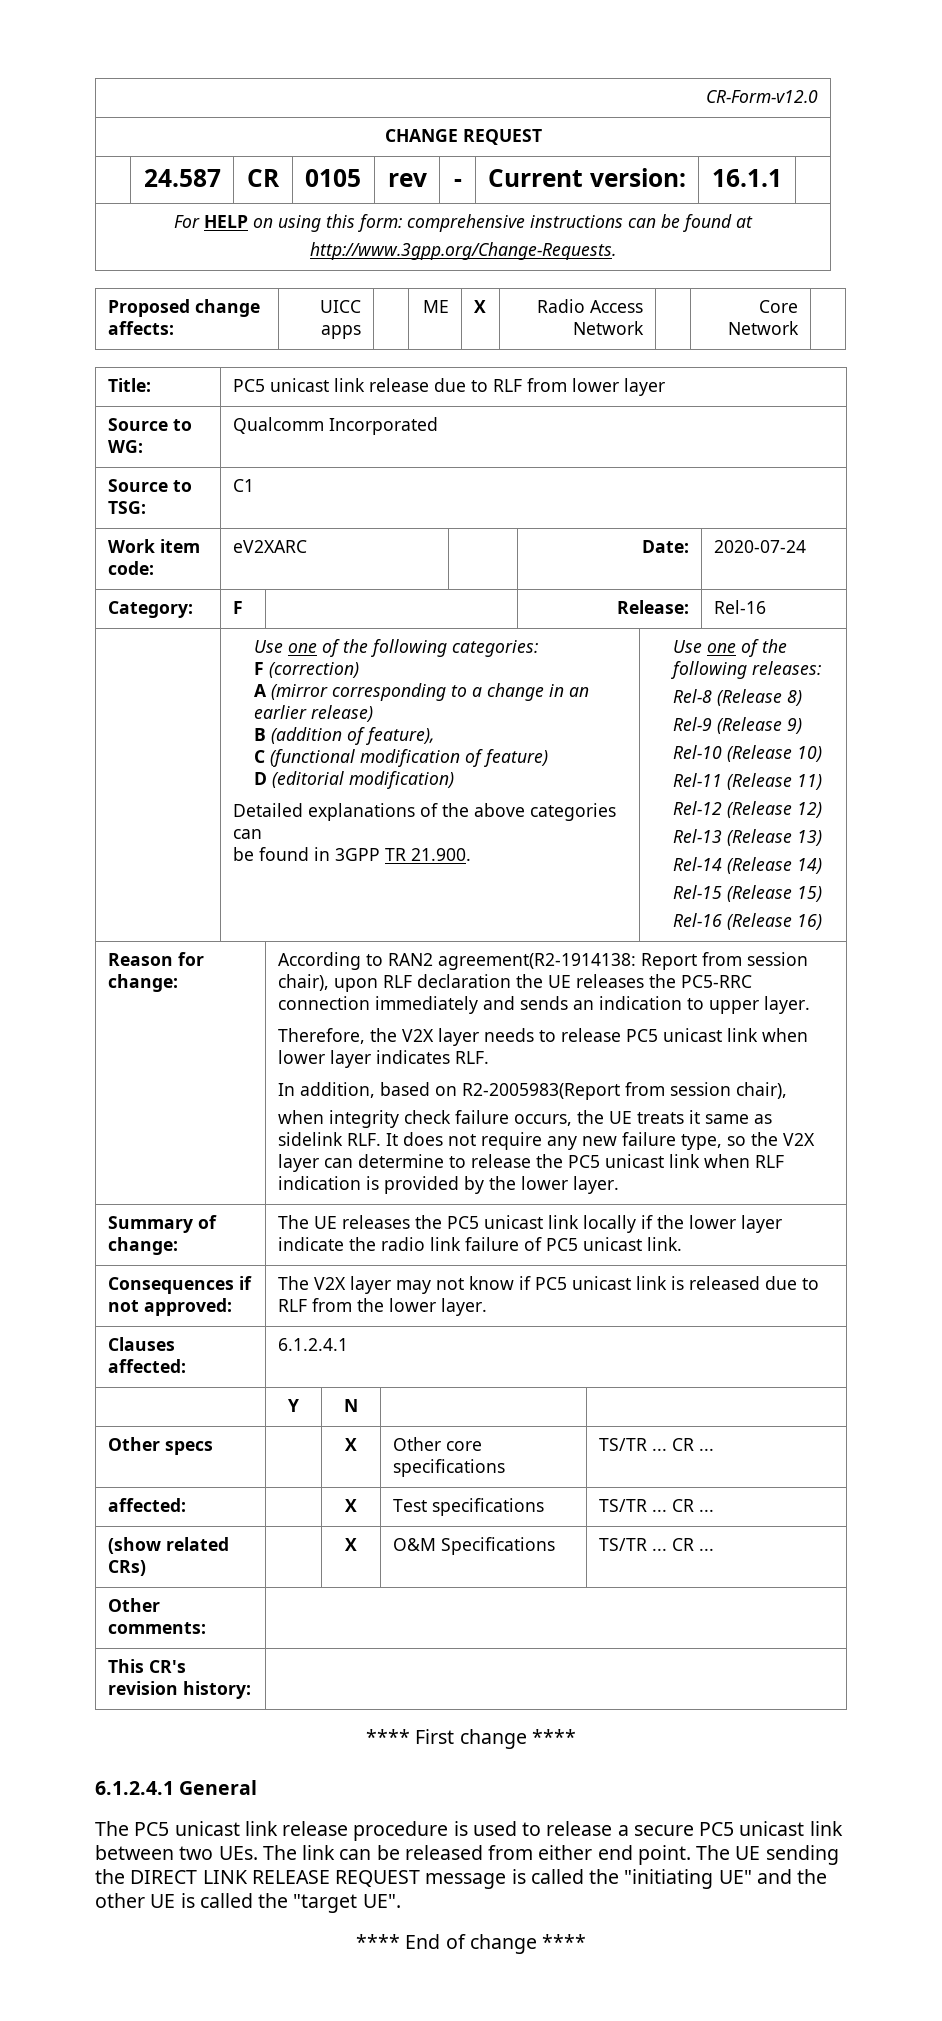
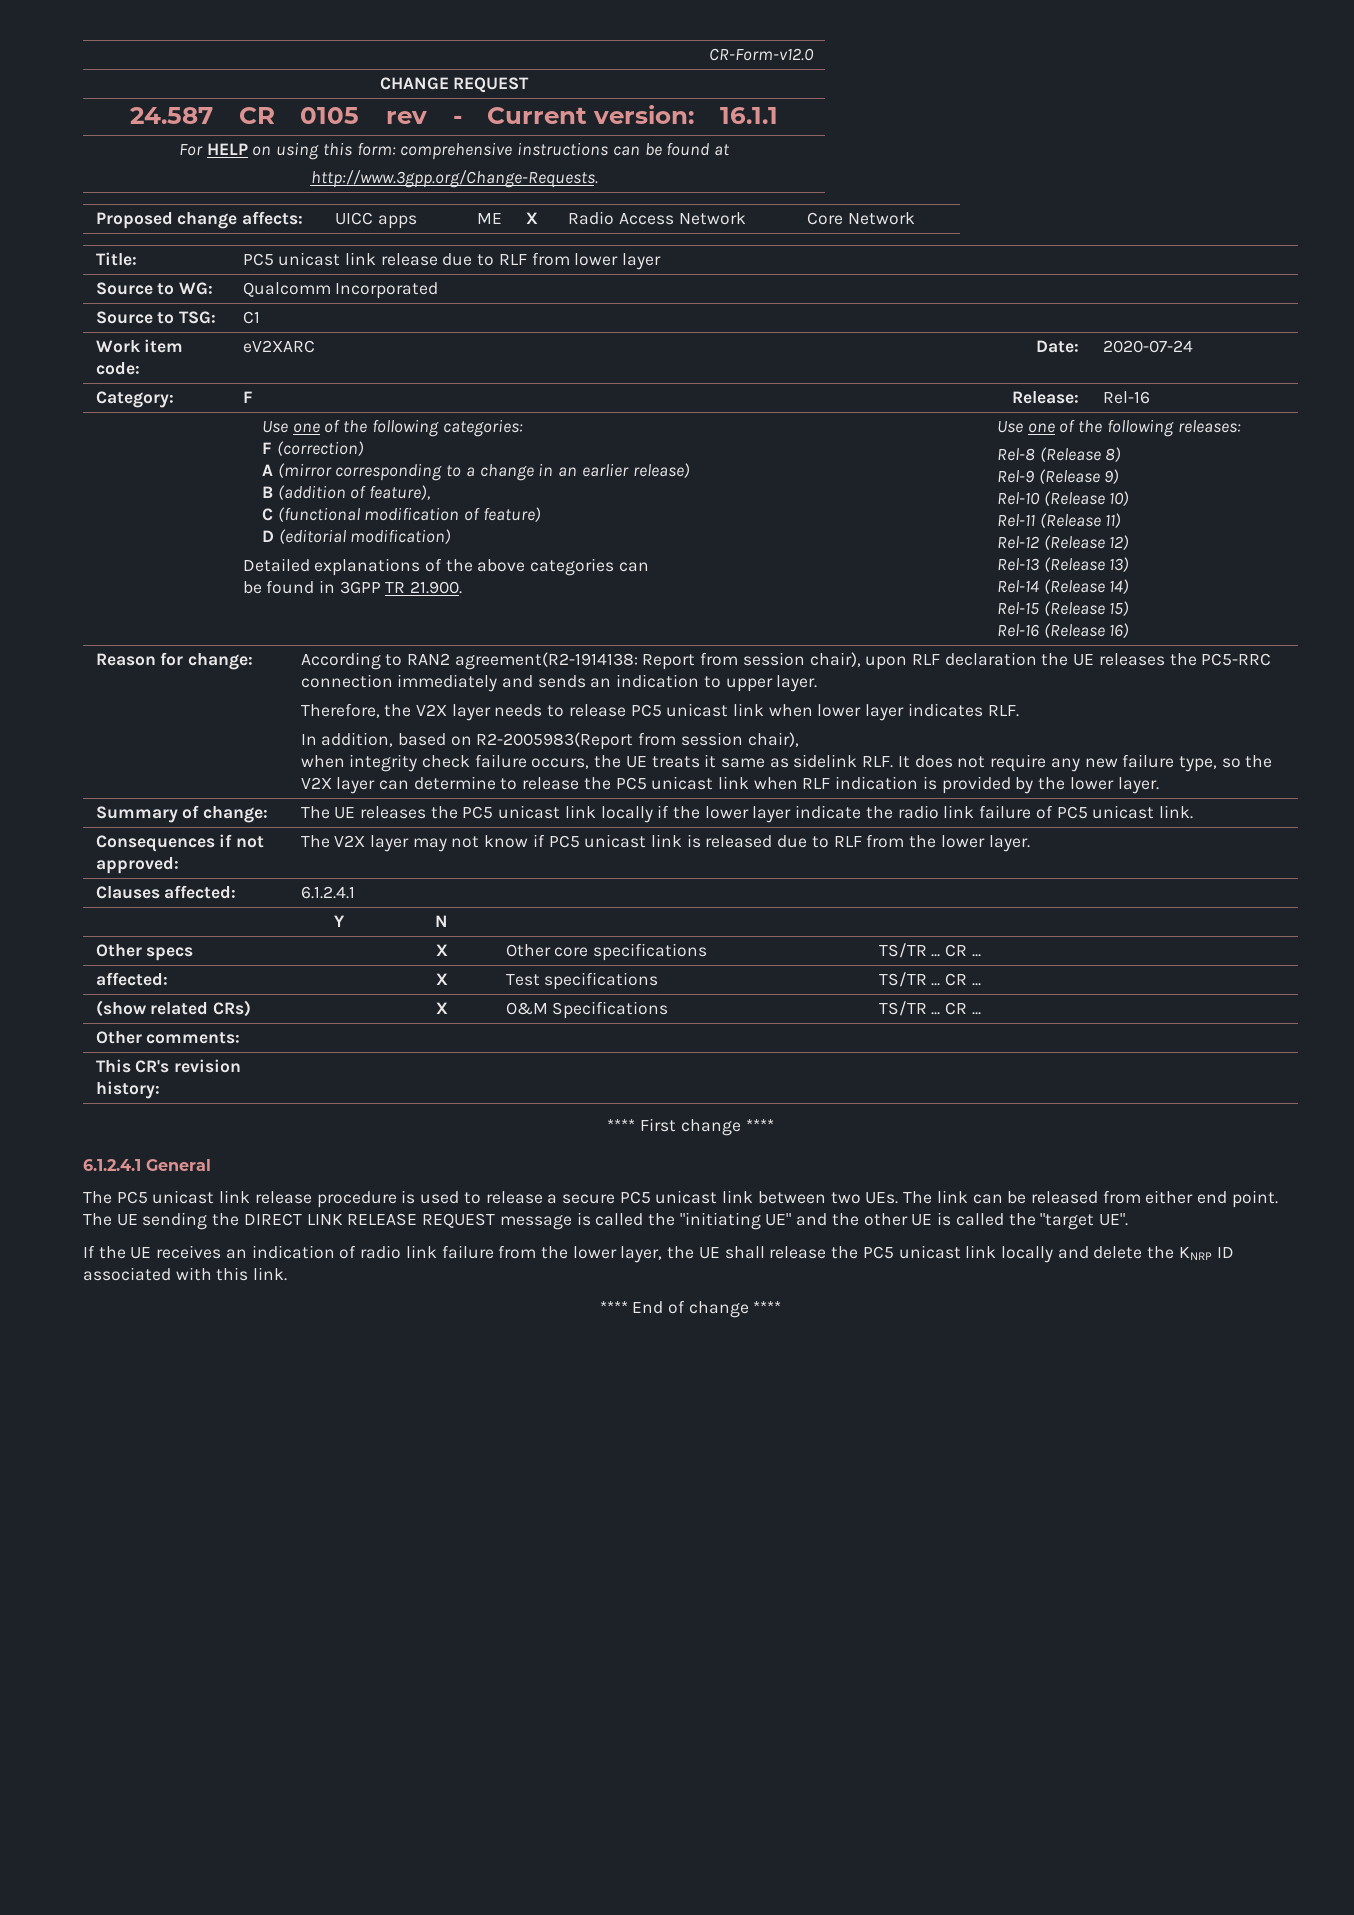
+ If the UE receives an indication of radio link failure from the lower layer, the UE shall release the PC5 unicast link locally and delete the KNRP ID associated with this link.

